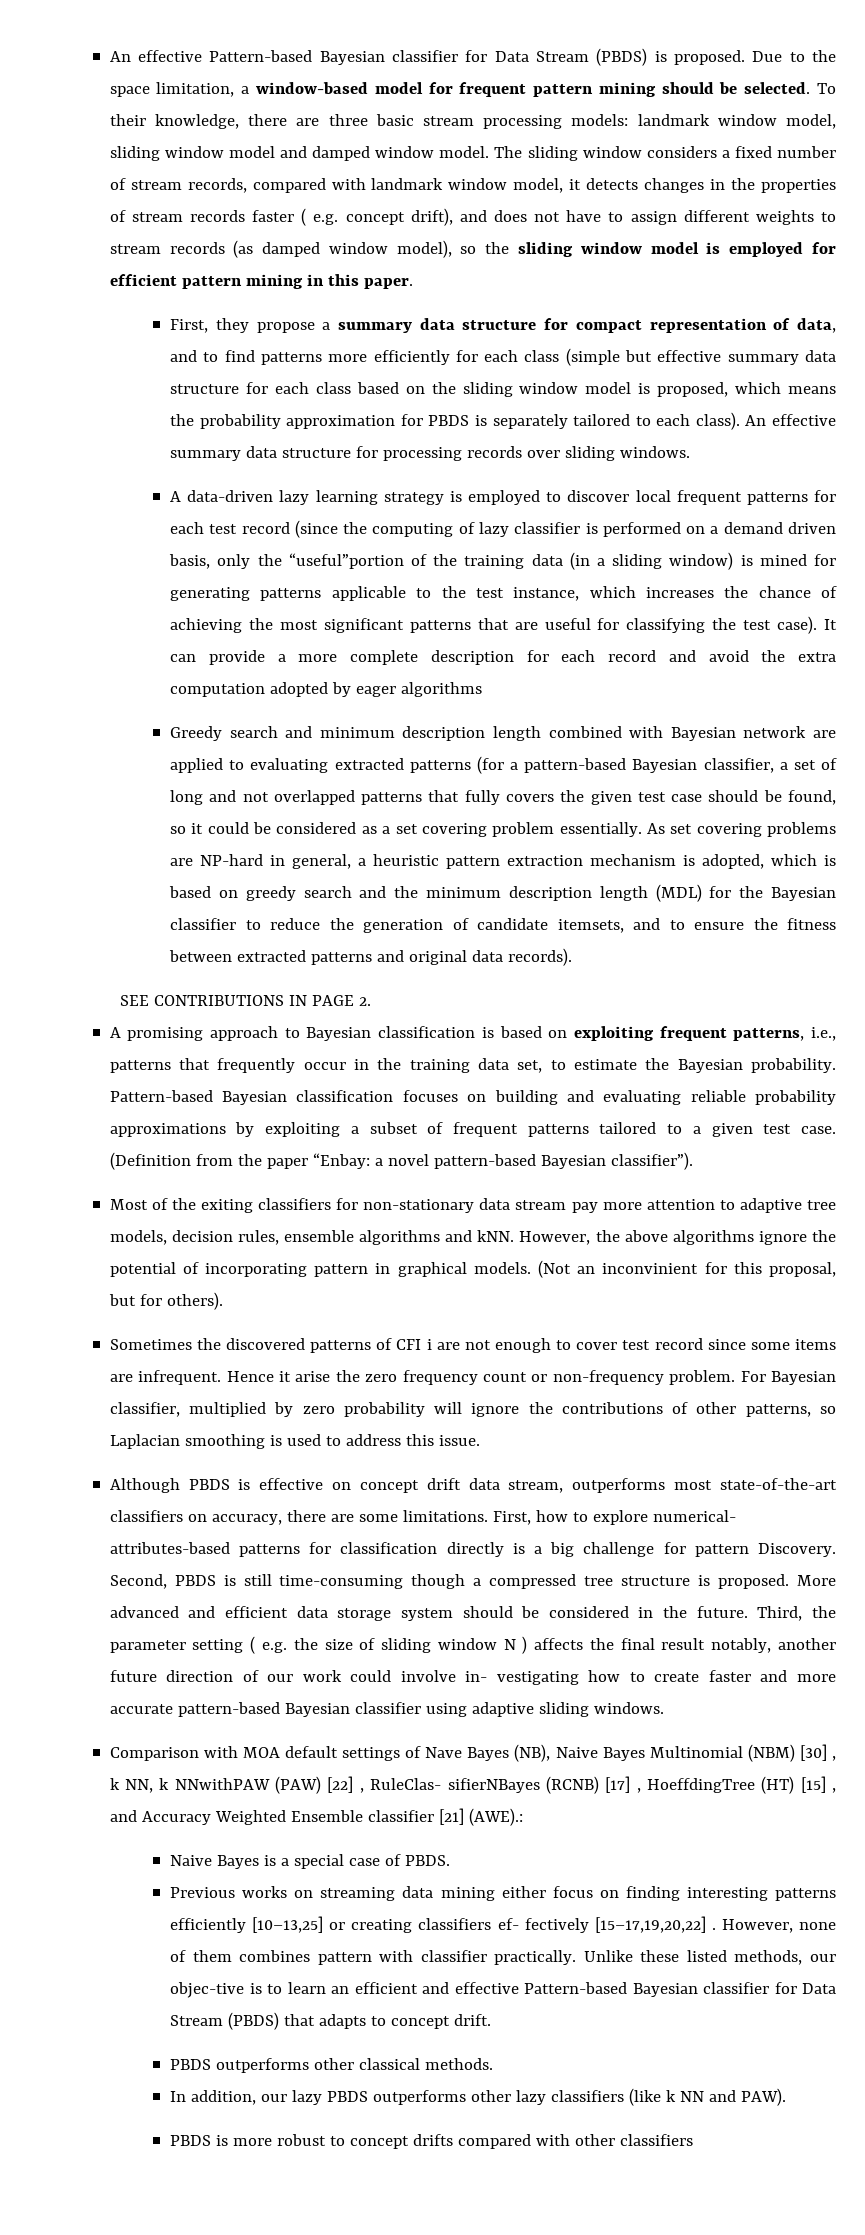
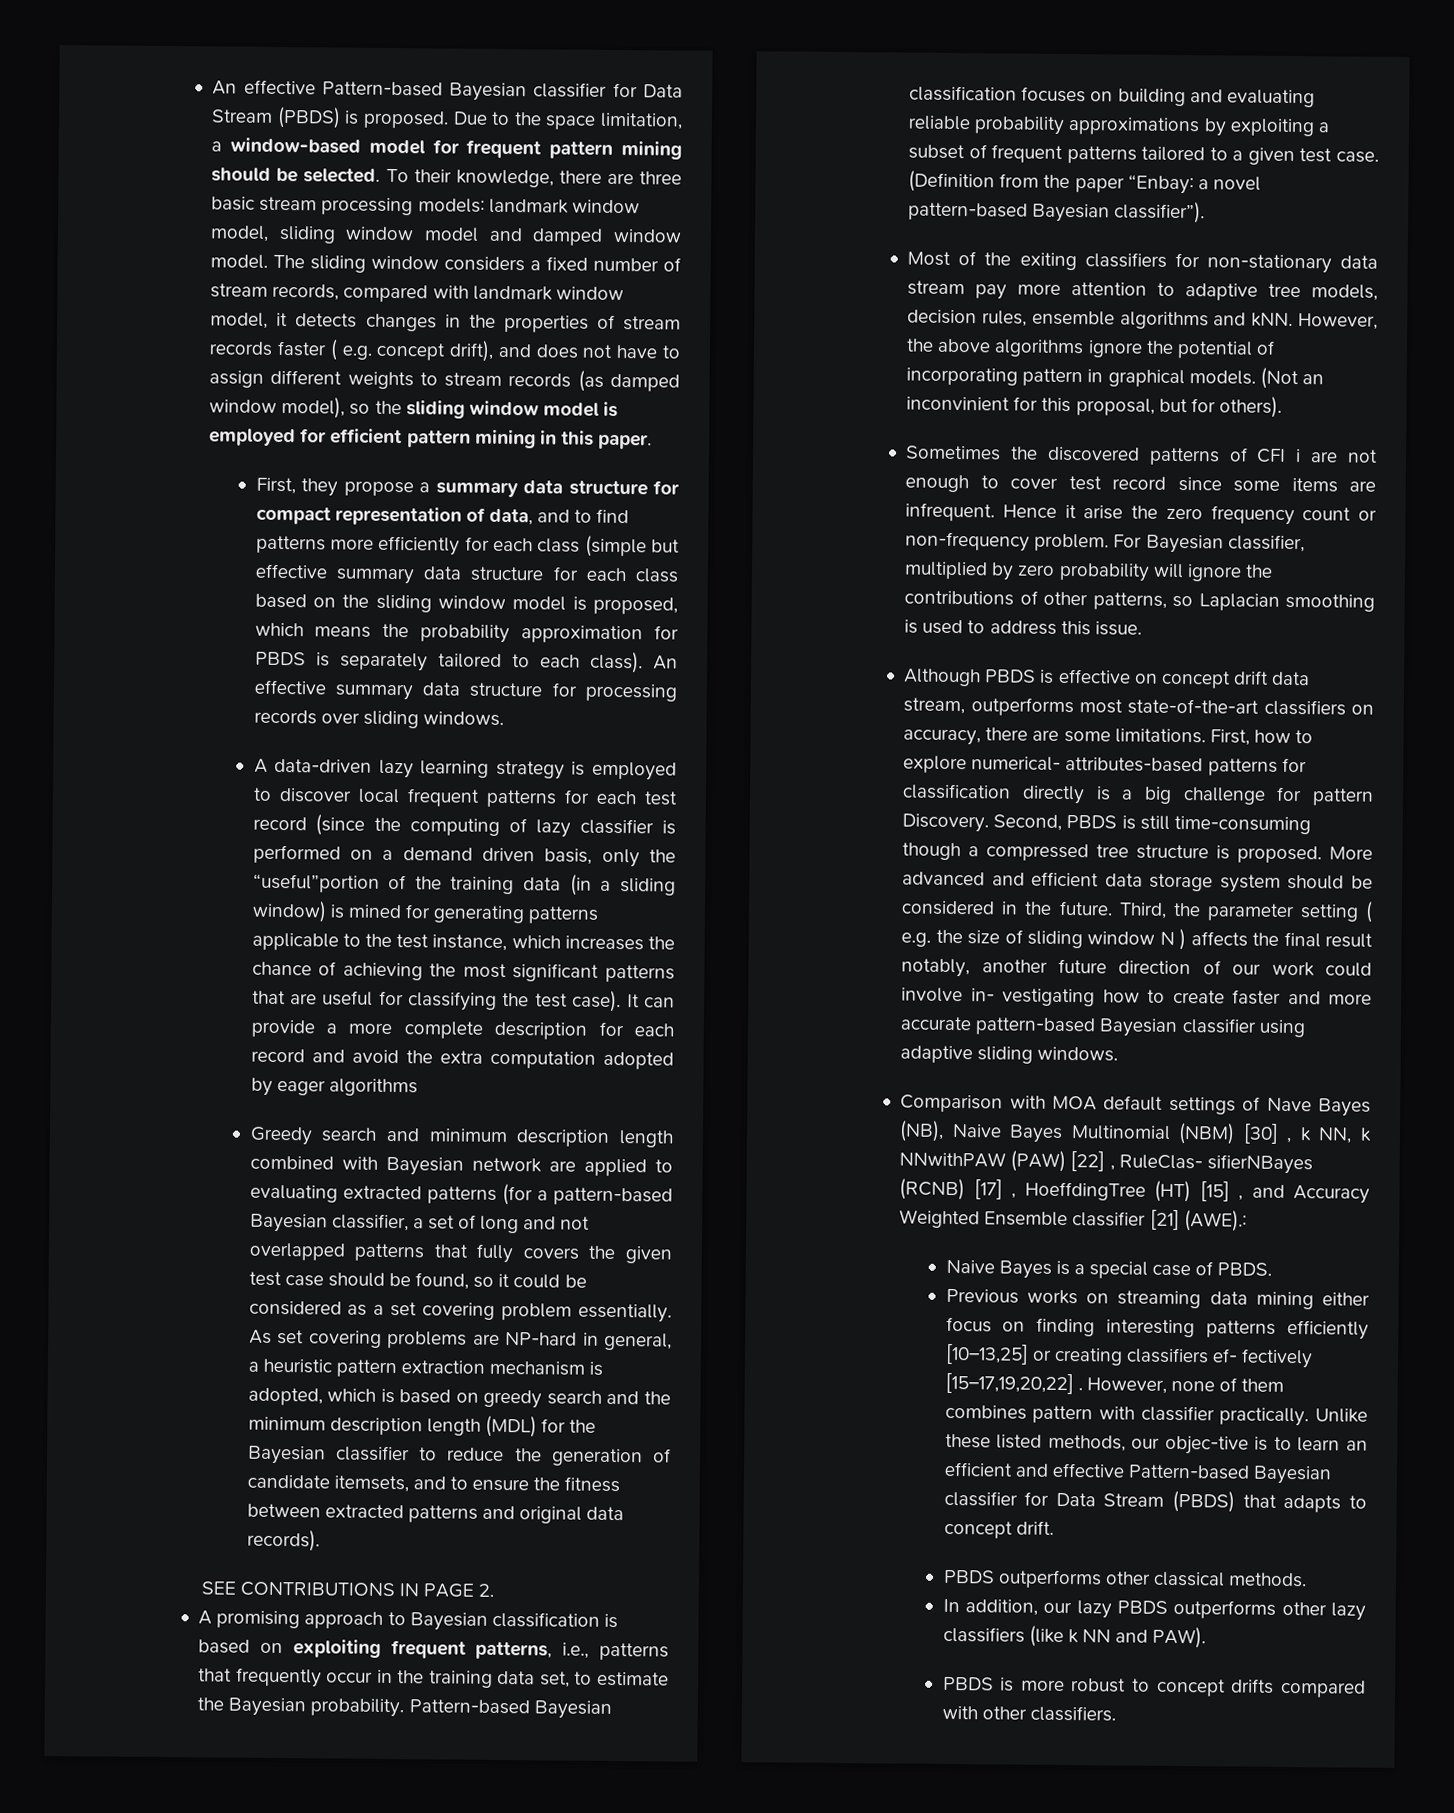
- PBDS is more robust to concept drifts compared with other classifiers
+ PBDS is more robust to concept drifts compared with other classifiers.

